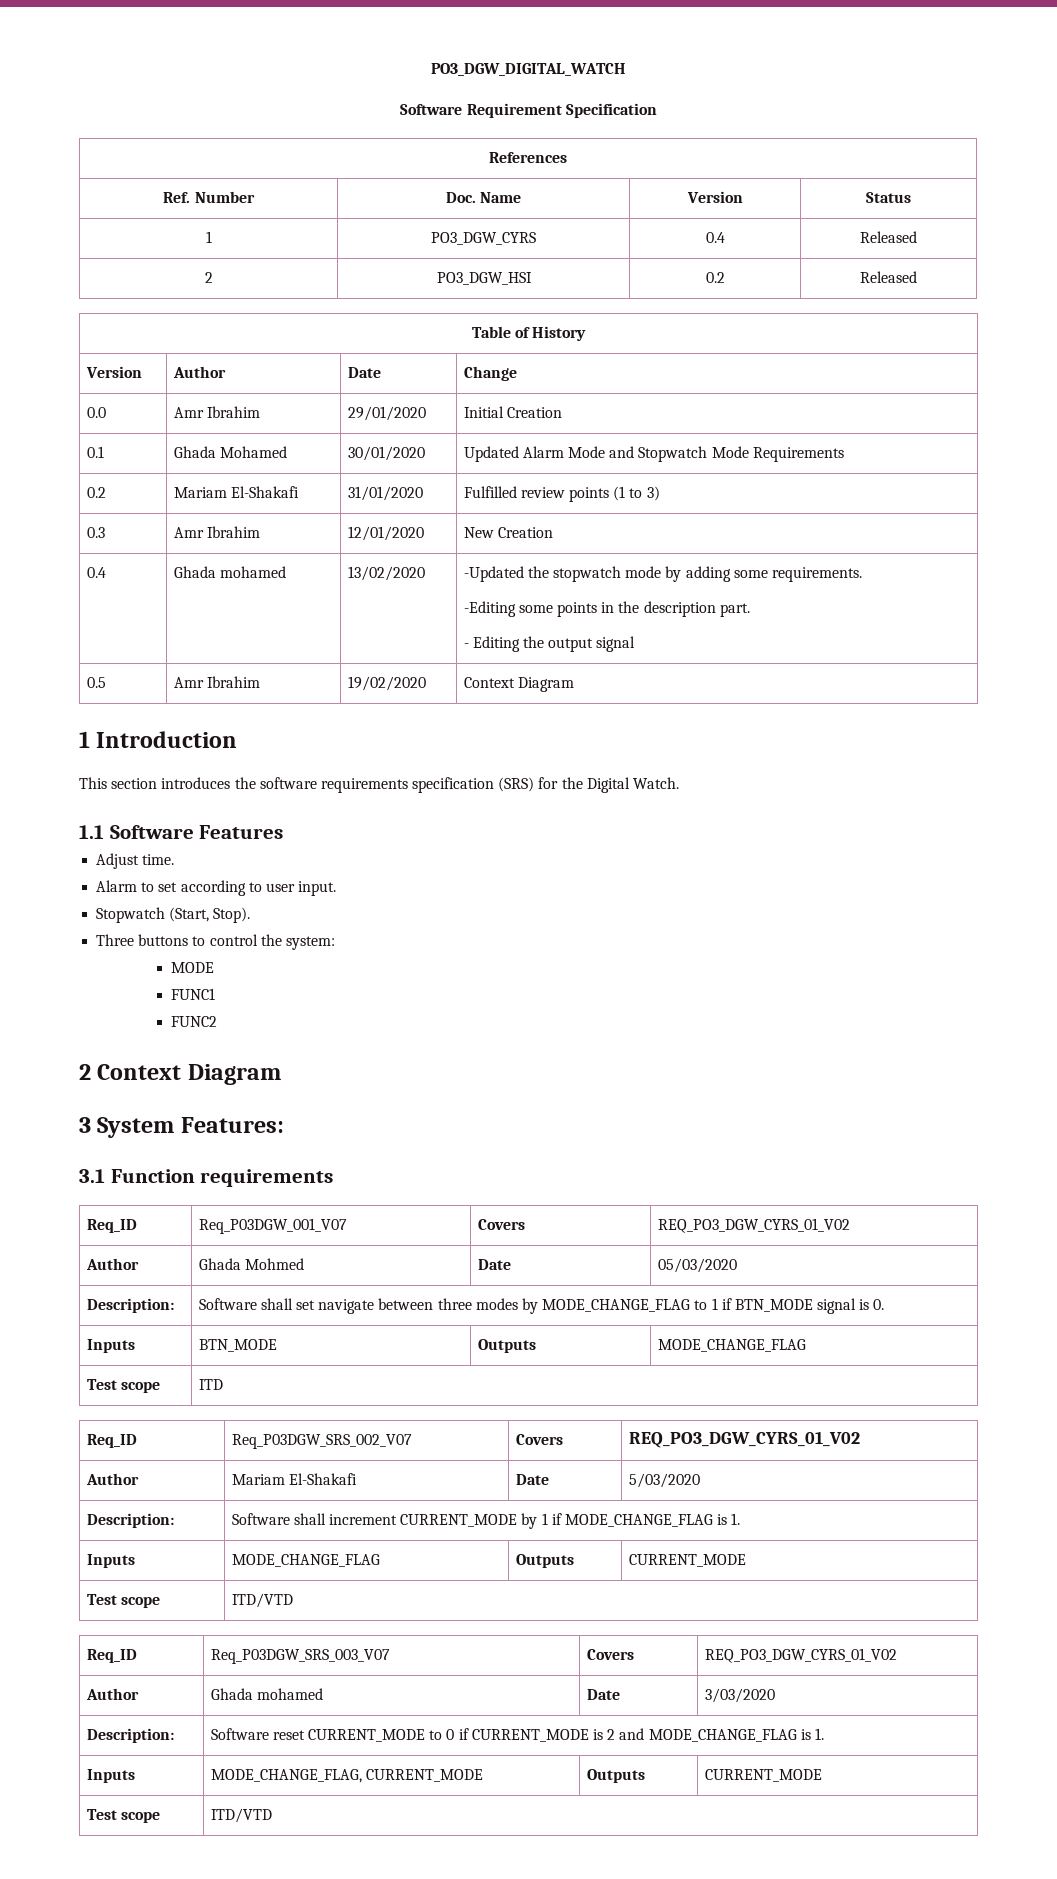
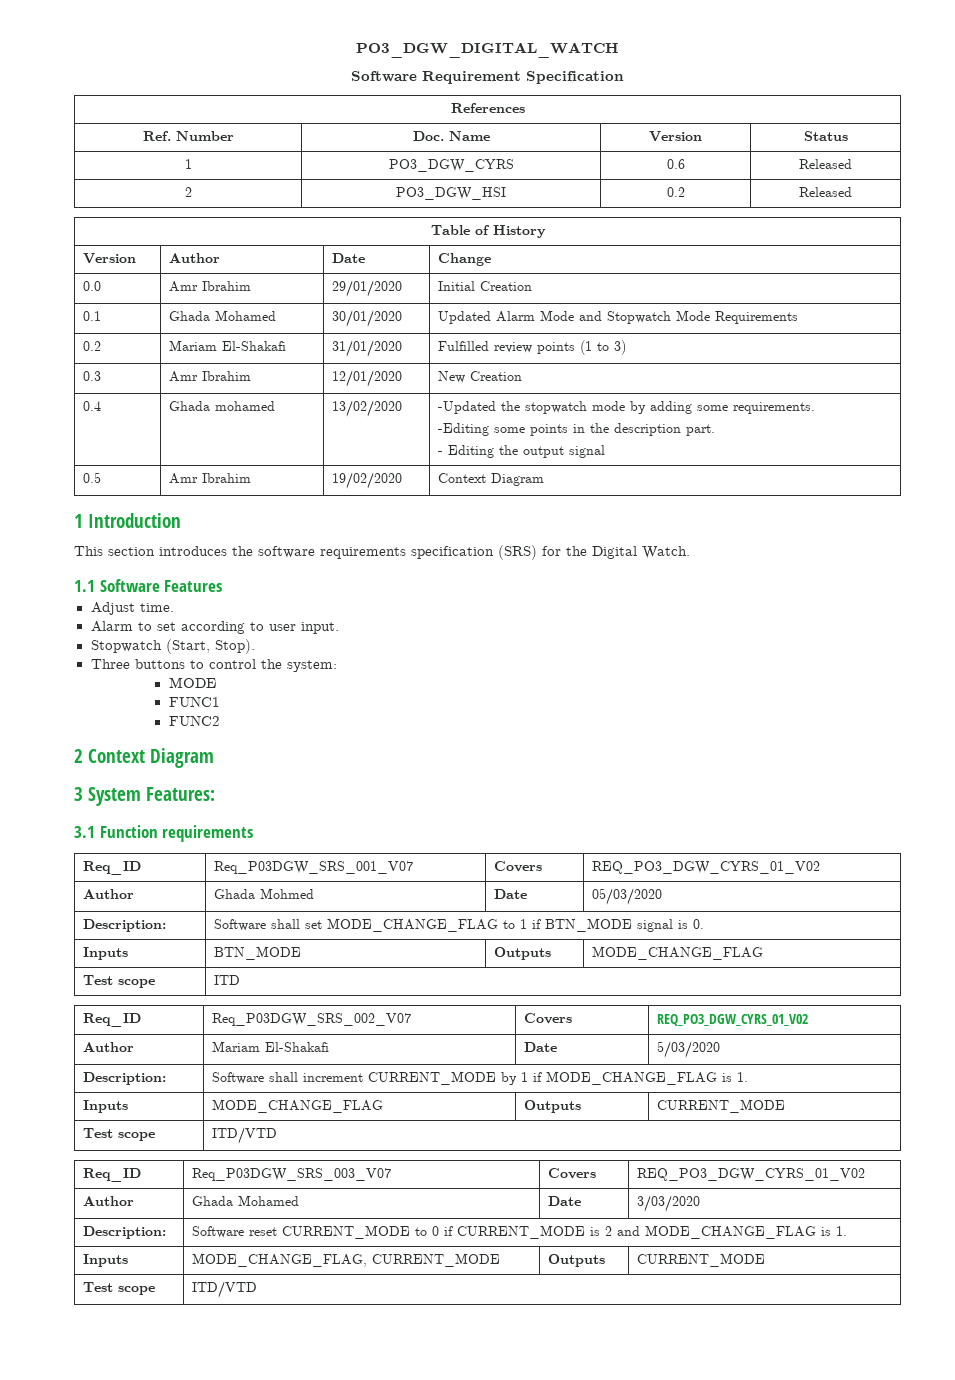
- 1 | PO3_DGW_CYRS | 0.4 | Released
+ 1 | PO3_DGW_CYRS | 0.6 | Released
- Req_ID | Req_P03DGW_001_V07 | Covers | REQ_PO3_DGW_CYRS_01_V02
+ Req_ID | Req_P03DGW_SRS_001_V07 | Covers | REQ_PO3_DGW_CYRS_01_V02
- Description: | Software shall set navigate between three modes by MODE_CHANGE_FLAG to 1 if BTN_MODE signal is 0.
+ Description: | Software shall set MODE_CHANGE_FLAG to 1 if BTN_MODE signal is 0.
- Author | Ghada mohamed | Date | 3/03/2020
+ Author | Ghada Mohamed | Date | 3/03/2020

